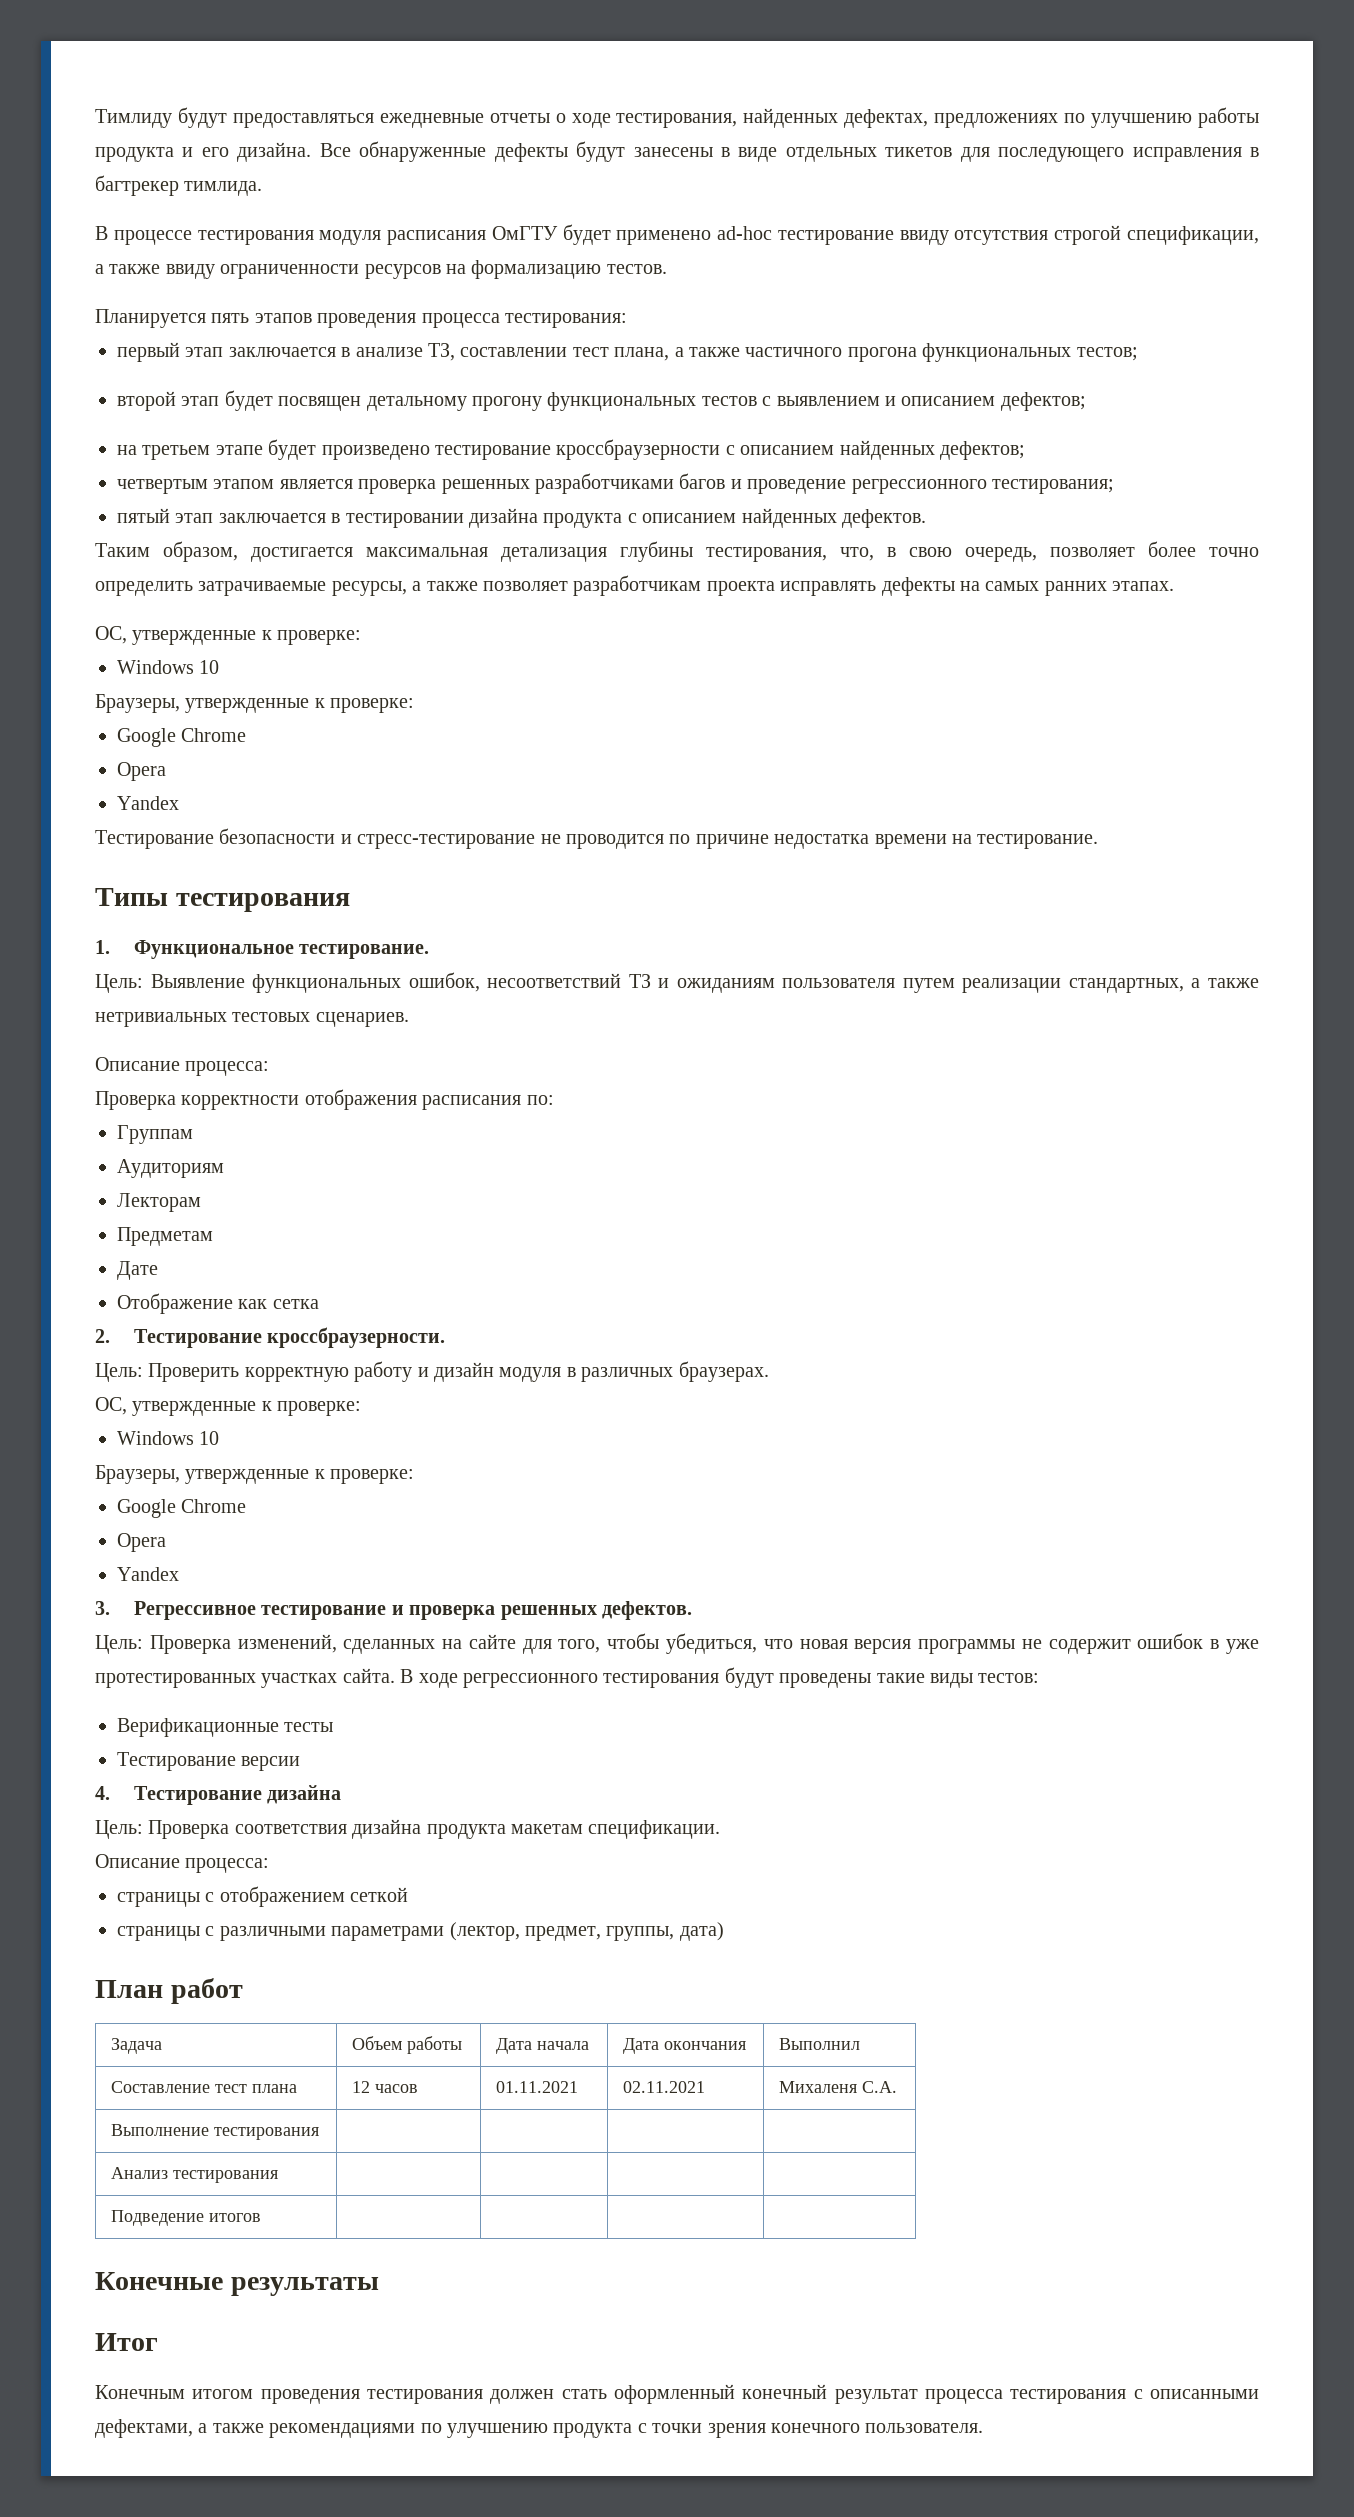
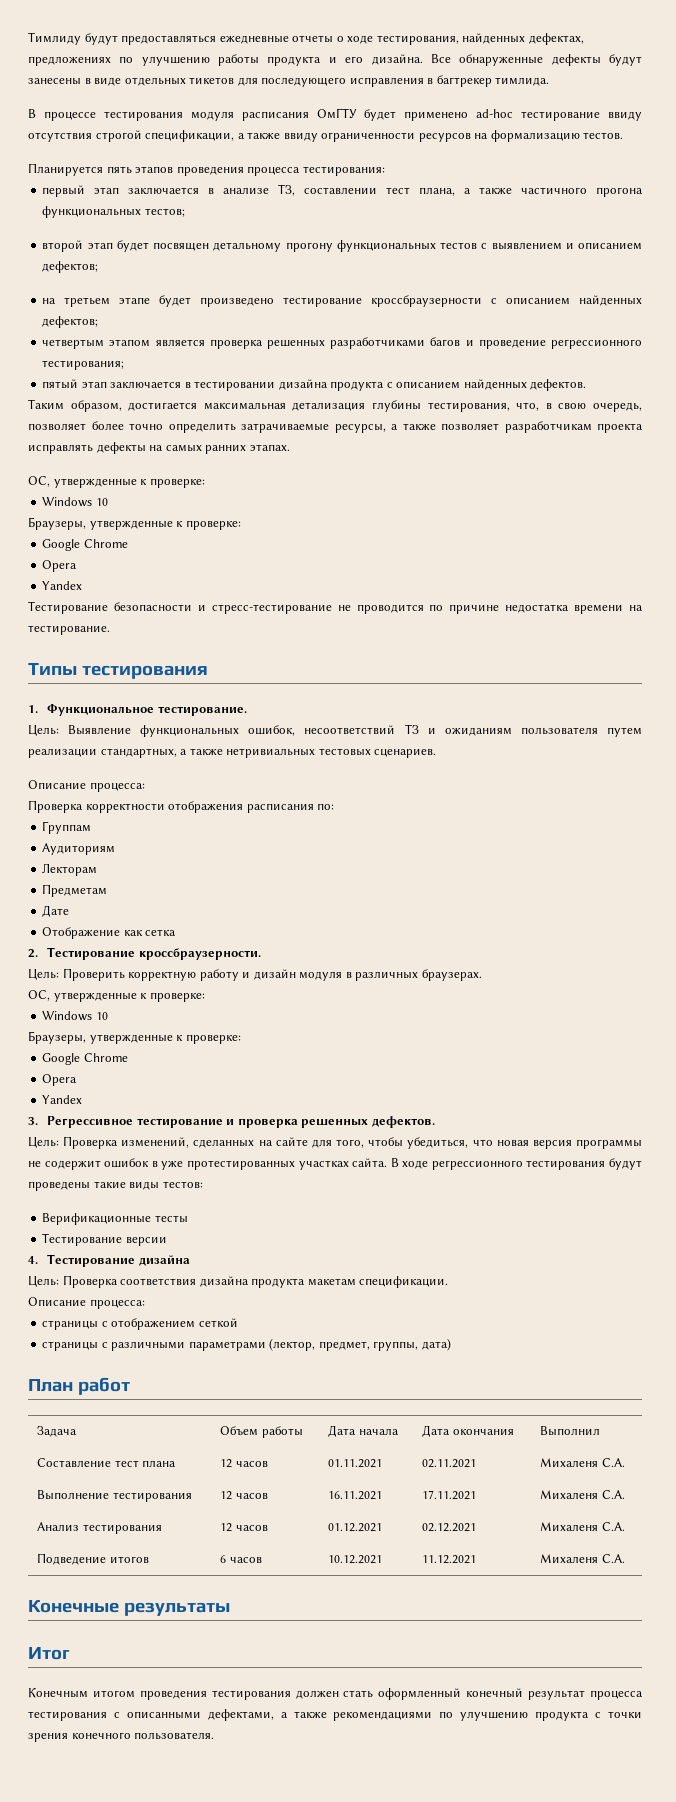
- Выполнение тестирования | | | |
- Анализ тестирования | | | |
- Подведение итогов | | | |
+ Выполнение тестирования | 12 часов | 16.11.2021 | 17.11.2021 | Михаленя С.А.
+ Анализ тестирования | 12 часов | 01.12.2021 | 02.12.2021 | Михаленя С.А.
+ Подведение итогов | 6 часов | 10.12.2021 | 11.12.2021 | Михаленя С.А.

